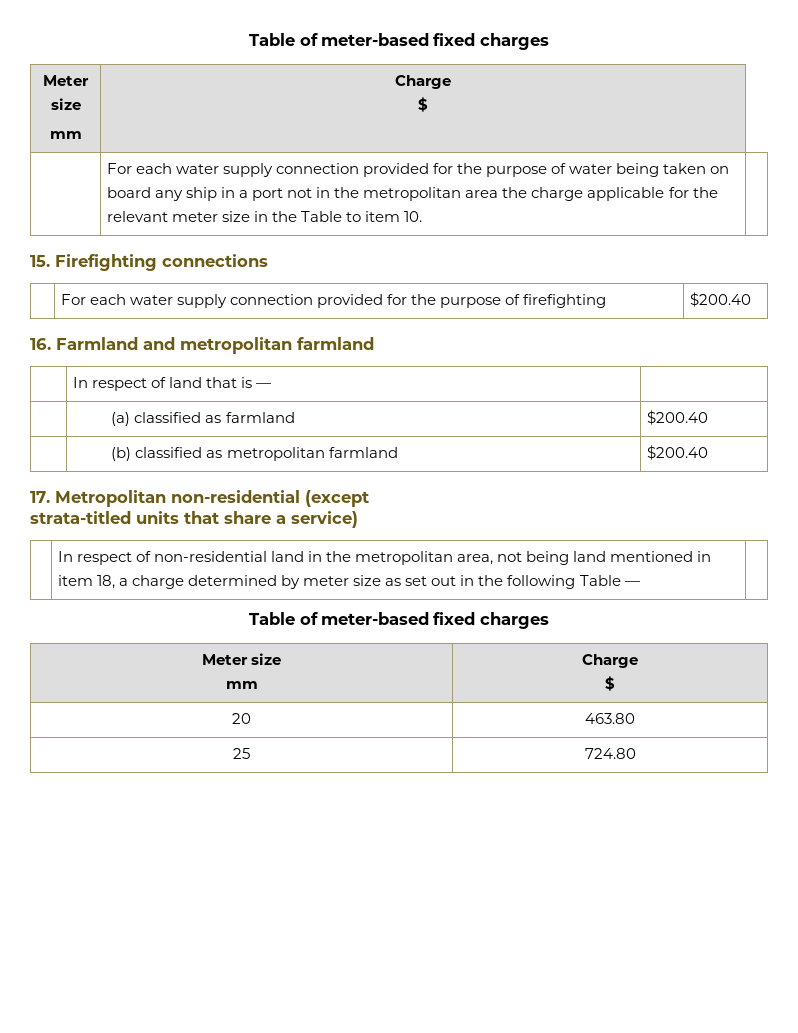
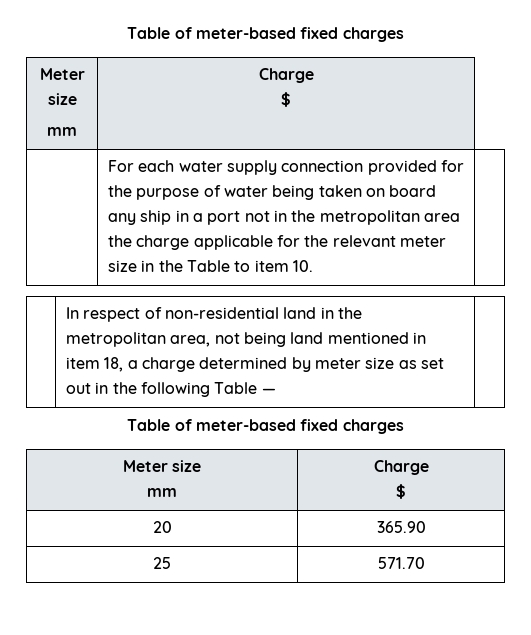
- 15. Firefighting connections
- | For each water supply connection provided for the purpose of firefighting | $200.40
- 16. Farmland and metropolitan farmland
- | In respect of land that is — |
- | (a) classified as farmland | $200.40
- | (b) classified as metropolitan farmland | $200.40
- 17. Metropolitan non-residential (except
- strata-titled units that share a service)
- 20 | 463.80
+ 20 | 365.90
- 25 | 724.80
+ 25 | 571.70

